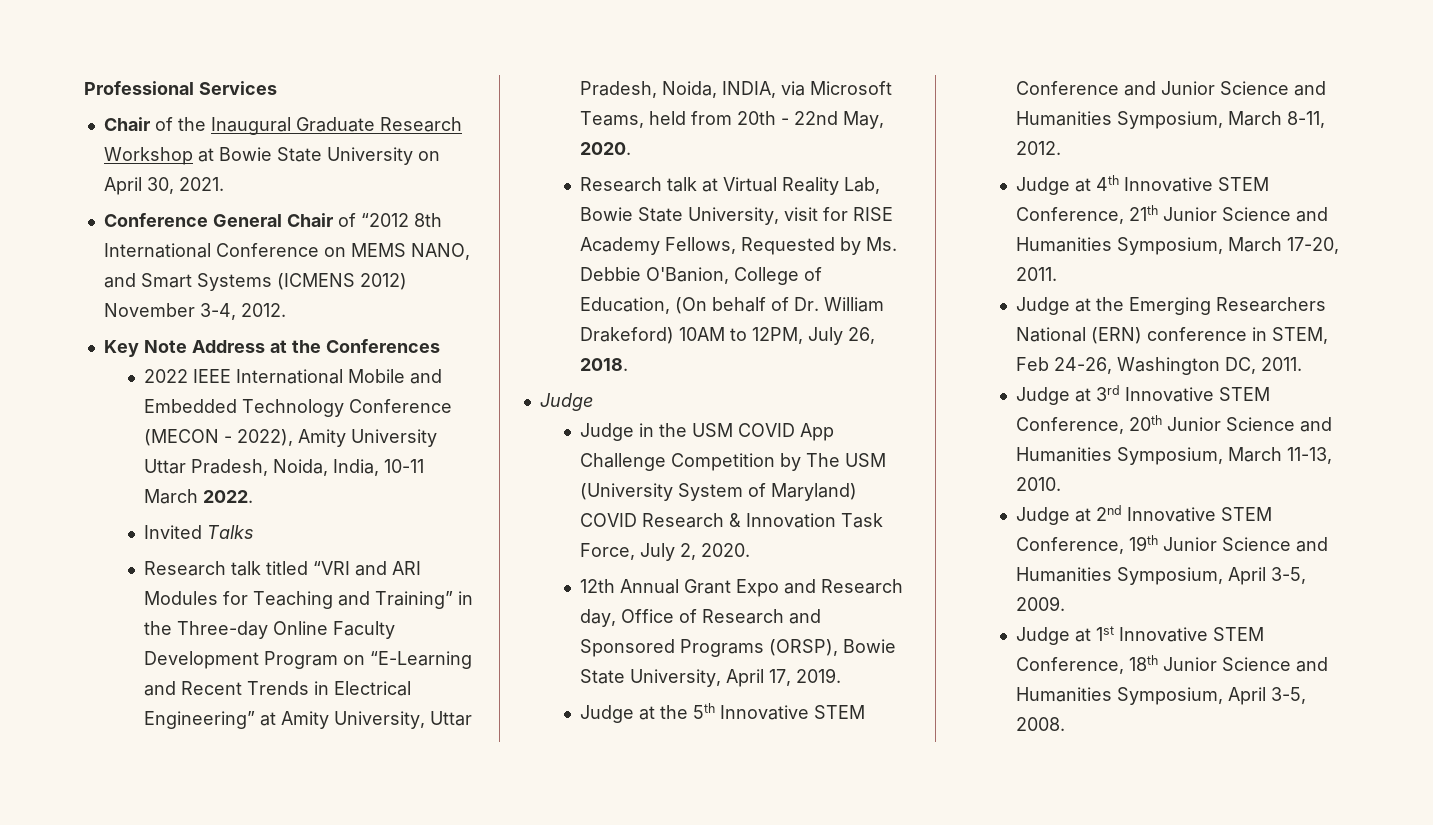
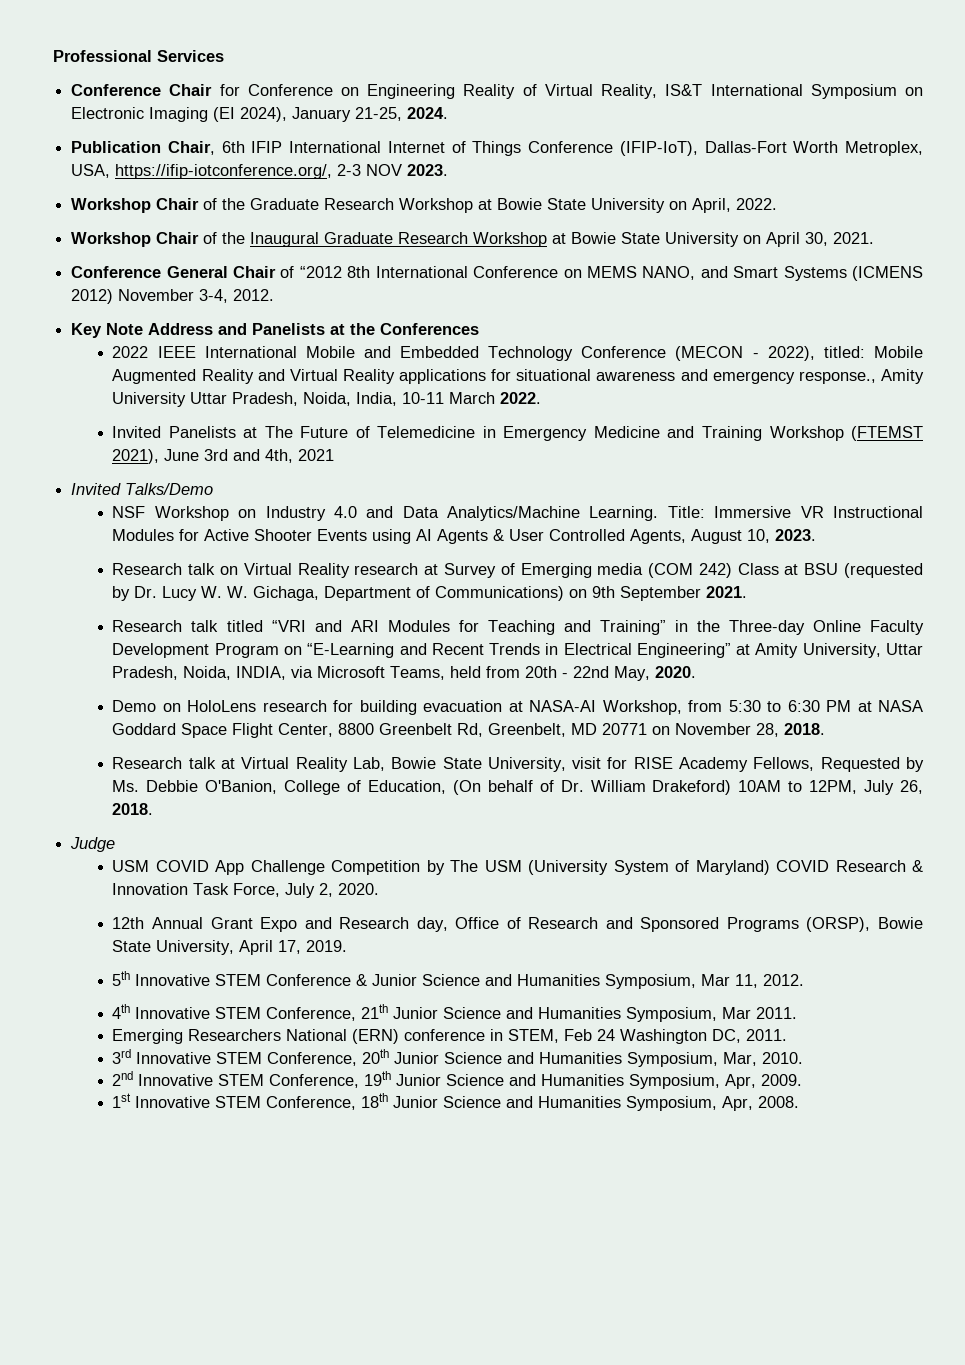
- Chair of the Inaugural Graduate Research Workshop at Bowie State University on April 30, 2021.
+ Conference Chair for Conference on Engineering Reality of Virtual Reality, IS&T International Symposium on Electronic Imaging (EI 2024), January 21-25, 2024.
+ Publication Chair, 6th IFIP International Internet of Things Conference (IFIP-IoT), Dallas-Fort Worth Metroplex, USA, https://ifip-iotconference.org/, 2-3 NOV 2023.
+ Workshop Chair of the Graduate Research Workshop at Bowie State University on April, 2022.
+ Workshop Chair of the Inaugural Graduate Research Workshop at Bowie State University on April 30, 2021.
- Key Note Address at the Conferences
+ Key Note Address and Panelists at the Conferences
- 2022 IEEE International Mobile and Embedded Technology Conference (MECON - 2022), Amity University Uttar Pradesh, Noida, India, 10-11 March 2022.
+ 2022 IEEE International Mobile and Embedded Technology Conference (MECON - 2022), titled: Mobile Augmented Reality and Virtual Reality applications for situational awareness and emergency response., Amity University Uttar Pradesh, Noida, India, 10-11 March 2022.
- Invited Talks
+ Invited Panelists at The Future of Telemedicine in Emergency Medicine and Training Workshop (FTEMST 2021), June 3rd and 4th, 2021
+ Invited Talks/Demo
+ NSF Workshop on Industry 4.0 and Data Analytics/Machine Learning. Title: Immersive VR Instructional Modules for Active Shooter Events using AI Agents & User Controlled Agents, August 10, 2023.
+ Research talk on Virtual Reality research at Survey of Emerging media (COM 242) Class at BSU (requested by Dr. Lucy W. W. Gichaga, Department of Communications) on 9th September 2021.
+ Demo on HoloLens research for building evacuation at NASA-AI Workshop, from 5:30 to 6:30 PM at NASA Goddard Space Flight Center, 8800 Greenbelt Rd, Greenbelt, MD 20771 on November 28, 2018.
- Judge in the USM COVID App Challenge Competition by The USM (University System of Maryland) COVID Research & Innovation Task Force, July 2, 2020.
+ USM COVID App Challenge Competition by The USM (University System of Maryland) COVID Research & Innovation Task Force, July 2, 2020.
- Judge at the 5th Innovative STEM Conference and Junior Science and Humanities Symposium, March 8-11, 2012.
- Judge at 4th Innovative STEM Conference, 21th Junior Science and Humanities Symposium, March 17-20, 2011.
- Judge at the Emerging Researchers National (ERN) conference in STEM, Feb 24-26, Washington DC, 2011.
+ 5th Innovative STEM Conference & Junior Science and Humanities Symposium, Mar 11, 2012.
+ 4th Innovative STEM Conference, 21th Junior Science and Humanities Symposium, Mar 2011.
+ Emerging Researchers National (ERN) conference in STEM, Feb 24 Washington DC, 2011.
- Judge at 3rd Innovative STEM Conference, 20th Junior Science and Humanities Symposium, March 11-13, 2010.
+ 3rd Innovative STEM Conference, 20th Junior Science and Humanities Symposium, Mar, 2010.
- Judge at 2nd Innovative STEM Conference, 19th Junior Science and Humanities Symposium, April 3-5, 2009.
+ 2nd Innovative STEM Conference, 19th Junior Science and Humanities Symposium, Apr, 2009.
- Judge at 1st Innovative STEM Conference, 18th Junior Science and Humanities Symposium, April 3-5, 2008.
+ 1st Innovative STEM Conference, 18th Junior Science and Humanities Symposium, Apr, 2008.

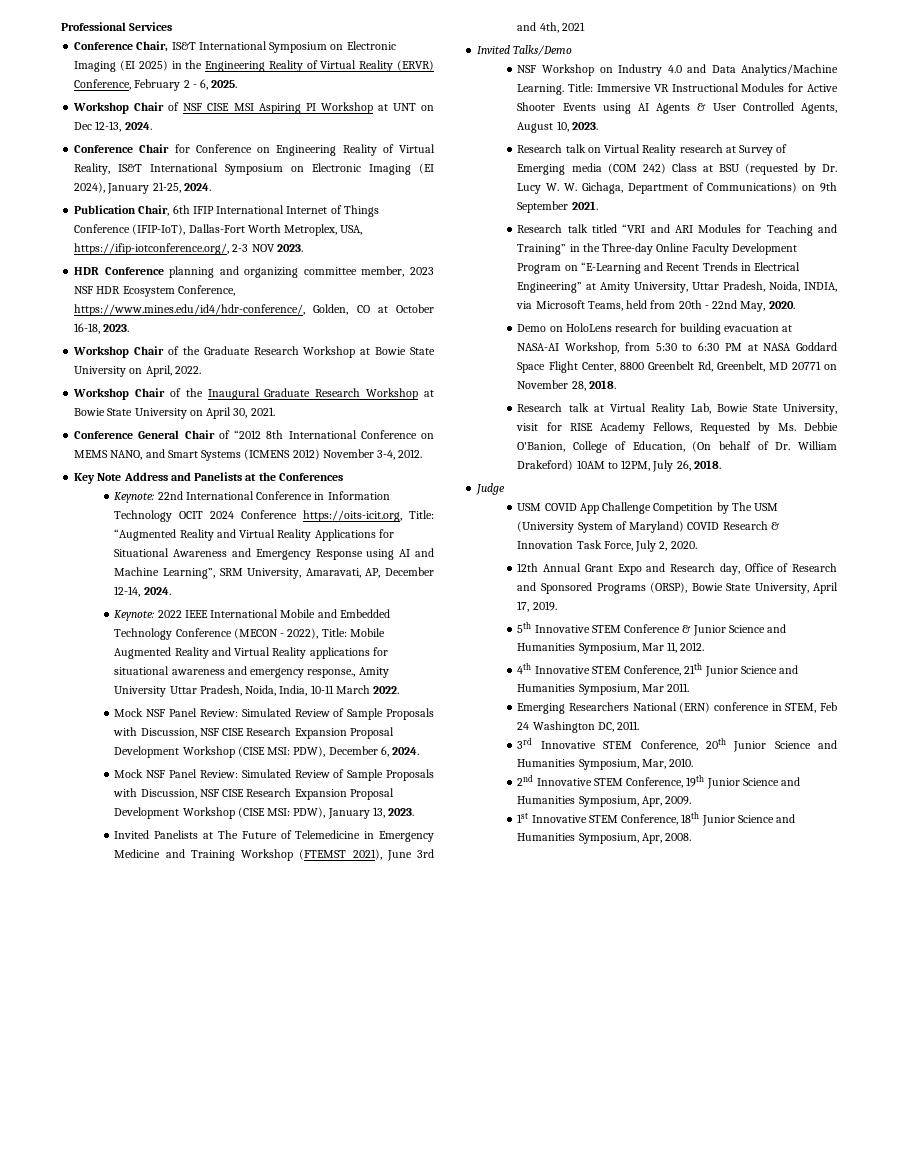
+ Conference Chair, IS&T International Symposium on Electronic Imaging (EI 2025) in the Engineering Reality of Virtual Reality (ERVR) Conference, February 2 - 6, 2025.
+ Workshop Chair of NSF CISE MSI Aspiring PI Workshop at UNT on Dec 12-13, 2024.
+ HDR Conference planning and organizing committee member, 2023 NSF HDR Ecosystem Conference, https://www.mines.edu/id4/hdr-conference/, Golden, CO at October 16-18, 2023.
- 2022 IEEE International Mobile and Embedded Technology Conference (MECON - 2022), titled: Mobile Augmented Reality and Virtual Reality applications for situational awareness and emergency response., Amity University Uttar Pradesh, Noida, India, 10-11 March 2022.
+ Keynote: 22nd International Conference in Information Technology OCIT 2024 Conference https://oits-icit.org, Title: “Augmented Reality and Virtual Reality Applications for Situational Awareness and Emergency Response using AI and Machine Learning”, SRM University, Amaravati, AP, December 12-14, 2024.
+ Keynote: 2022 IEEE International Mobile and Embedded Technology Conference (MECON - 2022), Title: Mobile Augmented Reality and Virtual Reality applications for situational awareness and emergency response., Amity University Uttar Pradesh, Noida, India, 10-11 March 2022.
+ Mock NSF Panel Review: Simulated Review of Sample Proposals with Discussion, NSF CISE Research Expansion Proposal Development Workshop (CISE MSI: PDW), December 6, 2024.
+ Mock NSF Panel Review: Simulated Review of Sample Proposals with Discussion, NSF CISE Research Expansion Proposal Development Workshop (CISE MSI: PDW), January 13, 2023.

